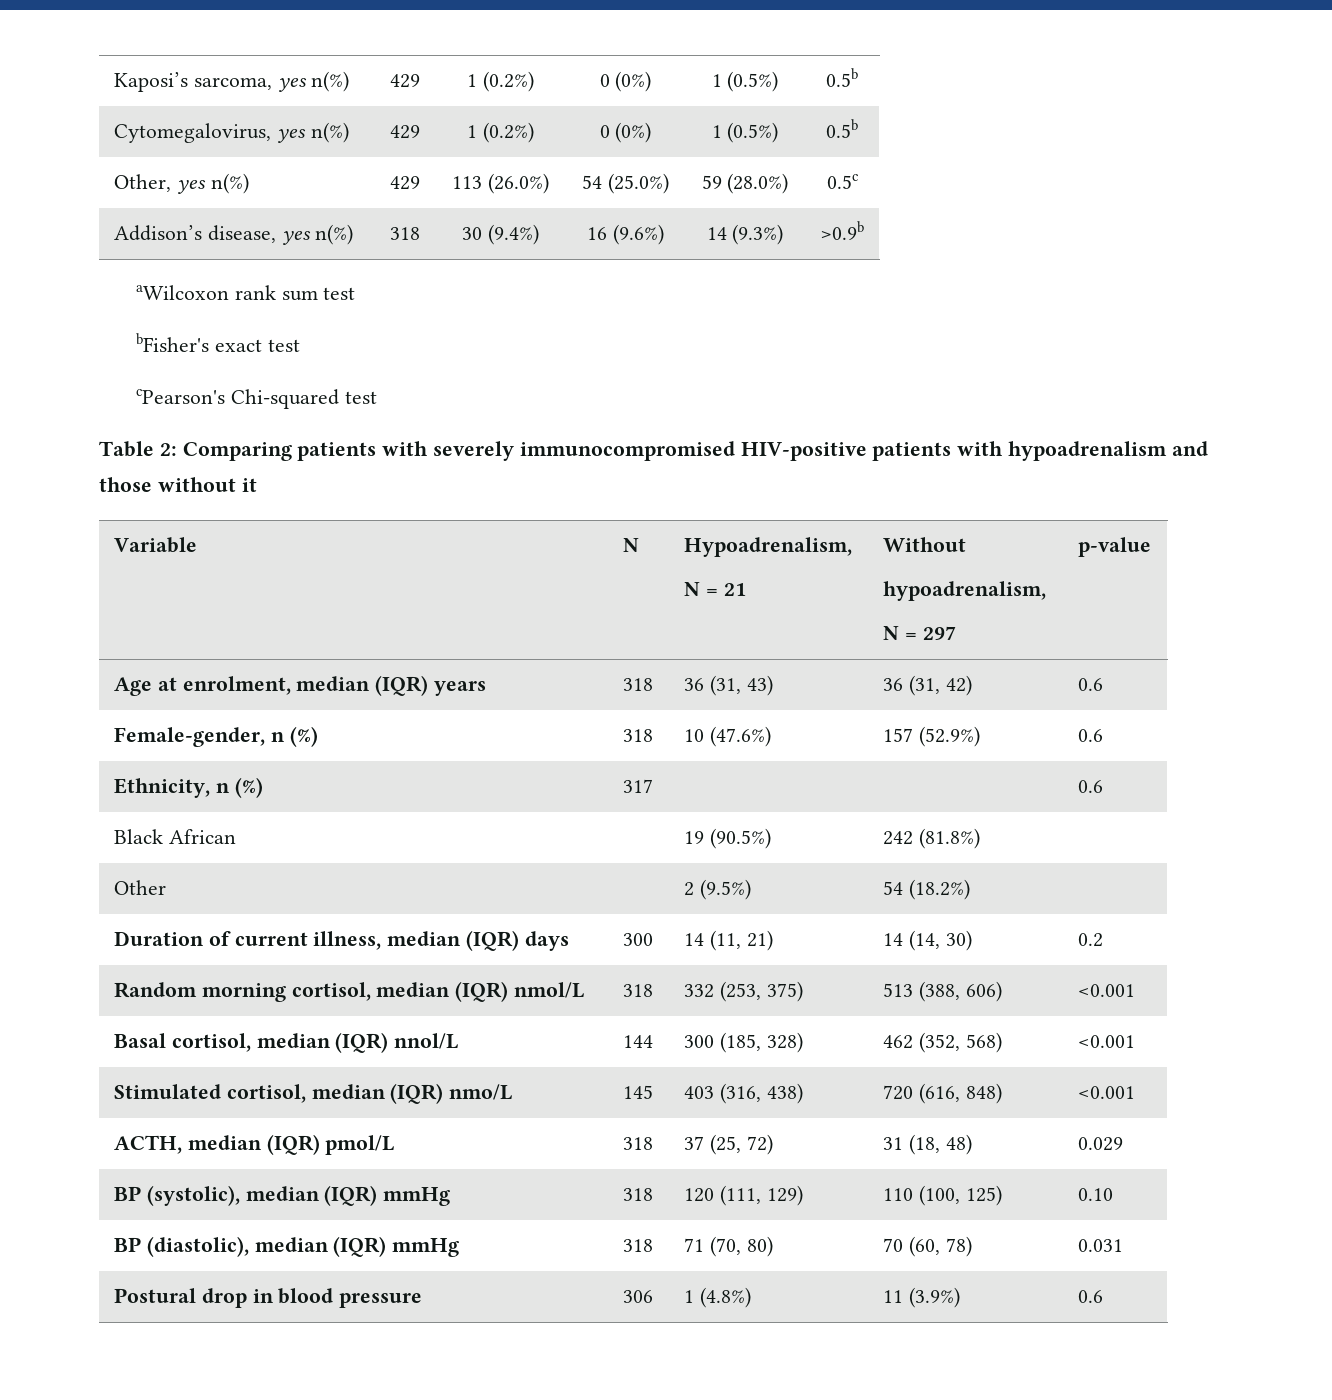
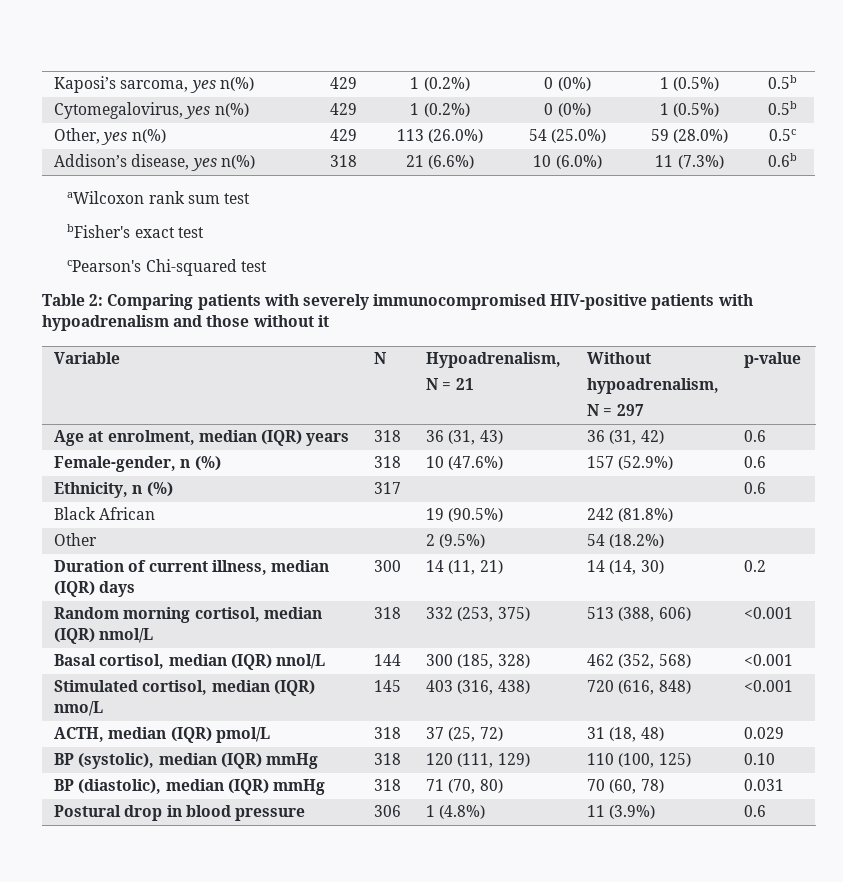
- Addison’s disease, yes n(%) | 318 | 30 (9.4%) | 16 (9.6%) | 14 (9.3%) | >0.9b
+ Addison’s disease, yes n(%) | 318 | 21 (6.6%) | 10 (6.0%) | 11 (7.3%) | 0.6b

